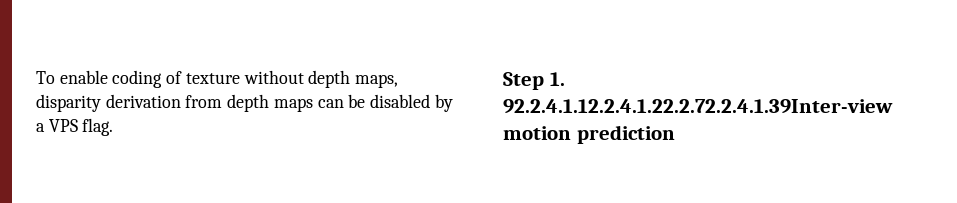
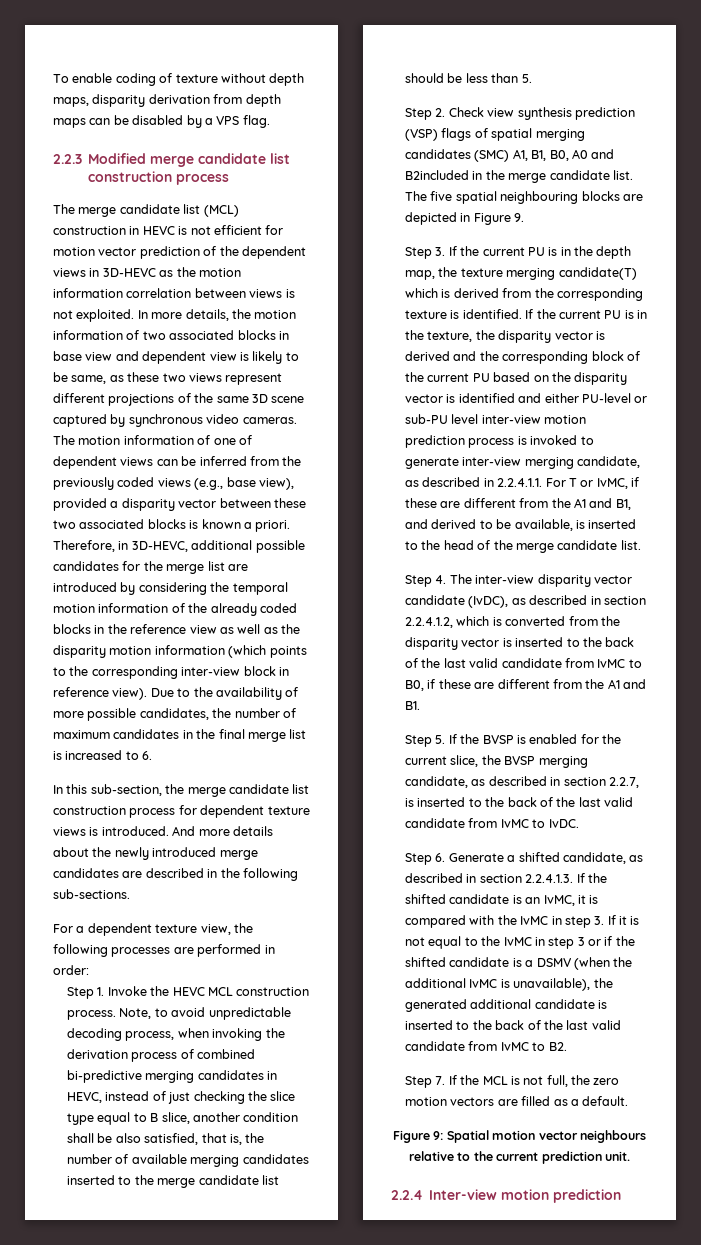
- Step 1. 92.2.4.1.12.2.4.1.22.2.72.2.4.1.39Inter-view motion prediction
+ 2.2.3 Modified merge candidate list construction process
+ The merge candidate list (MCL) construction in HEVC is not efficient for motion vector prediction of the dependent views in 3D-HEVC as the motion information correlation between views is not exploited. In more details, the motion information of two associated blocks in base view and dependent view is likely to be same, as these two views represent different projections of the same 3D scene captured by synchronous video cameras. The motion information of one of dependent views can be inferred from the previously coded views (e.g., base view), provided a disparity vector between these two associated blocks is known a priori. Therefore, in 3D-HEVC, additional possible candidates for the merge list are introduced by considering the temporal motion information of the already coded blocks in the reference view as well as the disparity motion information (which points to the corresponding inter-view block in reference view). Due to the availability of more possible candidates, the number of maximum candidates in the final merge list is increased to 6.
+ In this sub-section, the merge candidate list construction process for dependent texture views is introduced. And more details about the newly introduced merge candidates are described in the following sub-sections.
+ For a dependent texture view, the following processes are performed in order:
+ Step 1. Invoke the HEVC MCL construction process. Note, to avoid unpredictable decoding process, when invoking the derivation process of combined bi-predictive merging candidates in HEVC, instead of just checking the slice type equal to B slice, another condition shall be also satisfied, that is, the number of available merging candidates inserted to the merge candidate list should be less than 5.
+ Step 2. Check view synthesis prediction (VSP) flags of spatial merging candidates (SMC) A1, B1, B0, A0 and B2included in the merge candidate list. The five spatial neighbouring blocks are depicted in Figure 9.
+ Step 3. If the current PU is in the depth map, the texture merging candidate(T) which is derived from the corresponding texture is identified. If the current PU is in the texture, the disparity vector is derived and the corresponding block of the current PU based on the disparity vector is identified and either PU-level or sub-PU level inter-view motion prediction process is invoked to generate inter-view merging candidate, as described in 2.2.4.1.1. For T or IvMC, if these are different from the A1 and B1, and derived to be available, is inserted to the head of the merge candidate list.
+ Step 4. The inter-view disparity vector candidate (IvDC), as described in section 2.2.4.1.2, which is converted from the disparity vector is inserted to the back of the last valid candidate from IvMC to B0, if these are different from the A1 and B1.
+ Step 5. If the BVSP is enabled for the current slice, the BVSP merging candidate, as described in section 2.2.7, is inserted to the back of the last valid candidate from IvMC to IvDC.
+ Step 6. Generate a shifted candidate, as described in section 2.2.4.1.3. If the shifted candidate is an IvMC, it is compared with the IvMC in step 3. If it is not equal to the IvMC in step 3 or if the shifted candidate is a DSMV (when the additional IvMC is unavailable), the generated additional candidate is inserted to the back of the last valid candidate from IvMC to B2.
+ Step 7. If the MCL is not full, the zero motion vectors are filled as a default.
+ Figure 9: Spatial motion vector neighbours relative to the current prediction unit.
+ 2.2.4 Inter-view motion prediction

